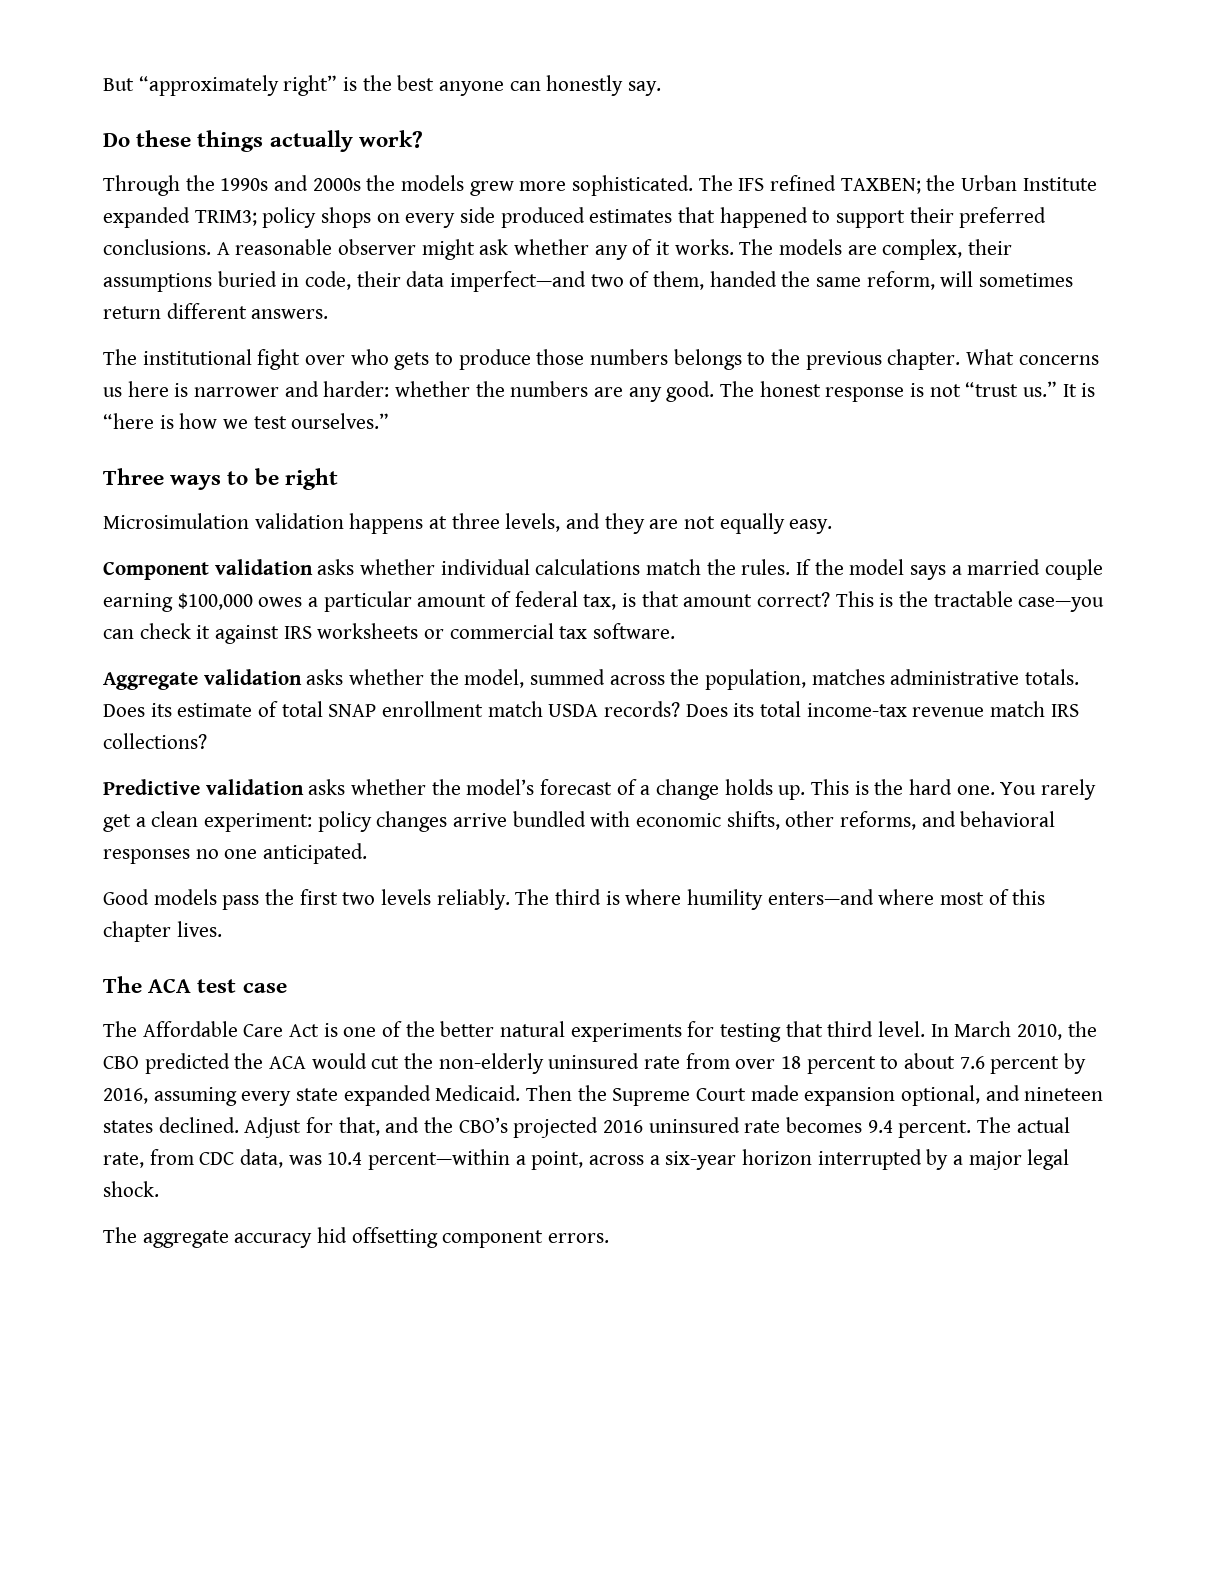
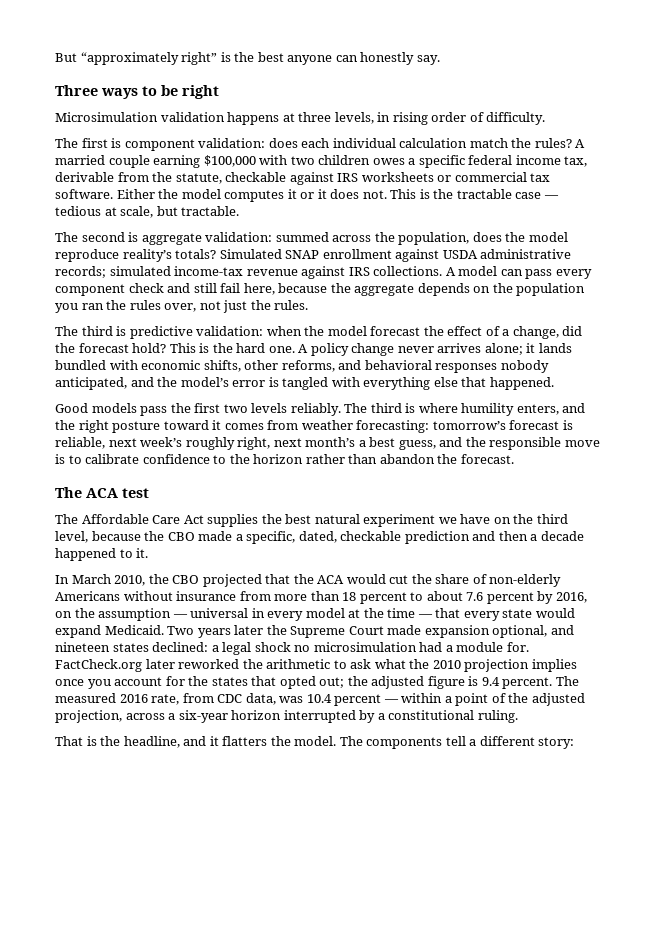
- Do these things actually work?
- Through the 1990s and 2000s the models grew more sophisticated. The IFS refined TAXBEN; the Urban Institute expanded TRIM3; policy shops on every side produced estimates that happened to support their preferred conclusions. A reasonable observer might ask whether any of it works. The models are complex, their assumptions buried in code, their data imperfect—and two of them, handed the same reform, will sometimes return different answers.
- The institutional fight over who gets to produce those numbers belongs to the previous chapter. What concerns us here is narrower and harder: whether the numbers are any good. The honest response is not “trust us.” It is “here is how we test ourselves.”
- Microsimulation validation happens at three levels, and they are not equally easy.
- Component validation asks whether individual calculations match the rules. If the model says a married couple earning $100,000 owes a particular amount of federal tax, is that amount correct? This is the tractable case—you can check it against IRS worksheets or commercial tax software.
- Aggregate validation asks whether the model, summed across the population, matches administrative totals. Does its estimate of total SNAP enrollment match USDA records? Does its total income-tax revenue match IRS collections?
- Predictive validation asks whether the model’s forecast of a change holds up.
+ Microsimulation validation happens at three levels, in rising order of difficulty.
+ The first is component validation: does each individual calculation match the rules? A married couple earning $100,000 with two children owes a specific federal income tax, derivable from the statute, checkable against IRS worksheets or commercial tax software. Either the model computes it or it does not. This is the tractable case — tedious at scale, but tractable.
+ The second is aggregate validation: summed across the population, does the model reproduce reality’s totals? Simulated SNAP enrollment against USDA administrative records; simulated income-tax revenue against IRS collections. A model can pass every component check and still fail here, because the aggregate depends on the population you ran the rules over, not just the rules.
+ The third is predictive validation: when the model forecast the effect of a change, did the forecast hold?
- You rarely get a clean experiment: policy changes arrive bundled with economic shifts, other reforms, and behavioral responses no one anticipated.
+ A policy change never arrives alone; it lands bundled with economic shifts, other reforms, and behavioral responses nobody anticipated, and the model’s error is tangled with everything else that happened.
- The third is where humility enters—and where most of this chapter lives.
+ The third is where humility enters, and the right posture toward it comes from weather forecasting: tomorrow’s forecast is reliable, next week’s roughly right, next month’s a best guess, and the responsible move is to calibrate confidence to the horizon rather than abandon the forecast.
- The ACA test case
+ The ACA test
- The Affordable Care Act is one of the better natural experiments for testing that third level. In March 2010, the CBO predicted the ACA would cut the non-elderly uninsured rate from over 18 percent to about 7.6 percent by 2016, assuming every state expanded Medicaid. Then the Supreme Court made expansion optional, and nineteen states declined. Adjust for that, and the CBO’s projected 2016 uninsured rate becomes 9.4 percent.
+ The Affordable Care Act supplies the best natural experiment we have on the third level, because the CBO made a specific, dated, checkable prediction and then a decade happened to it.
+ In March 2010, the CBO projected that the ACA would cut the share of non-elderly Americans without insurance from more than 18 percent to about 7.6 percent by 2016, on the assumption — universal in every model at the time — that every state would expand Medicaid. Two years later the Supreme Court made expansion optional, and nineteen states declined: a legal shock no microsimulation had a module for. FactCheck.org later reworked the arithmetic to ask what the 2010 projection implies once you account for the states that opted out; the adjusted figure is 9.4 percent.
- The actual rate, from CDC data, was 10.4 percent—within a point, across a six-year horizon interrupted by a major legal shock.
- The aggregate accuracy hid offsetting component errors.
+ The measured 2016 rate, from CDC data, was 10.4 percent — within a point of the adjusted projection, across a six-year horizon interrupted by a constitutional ruling.
+ That is the headline, and it flatters the model. The components tell a different story:

